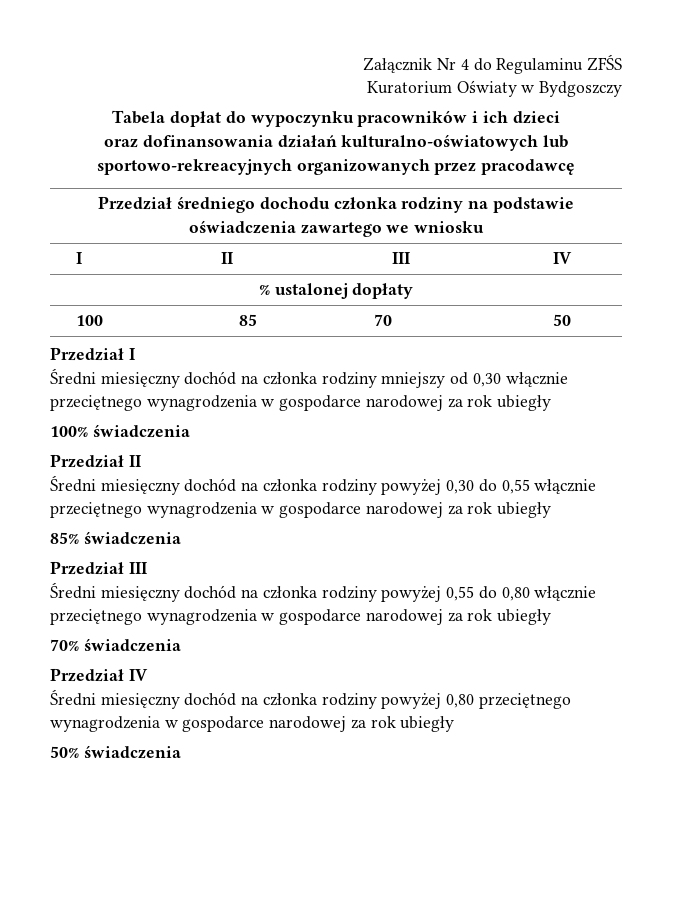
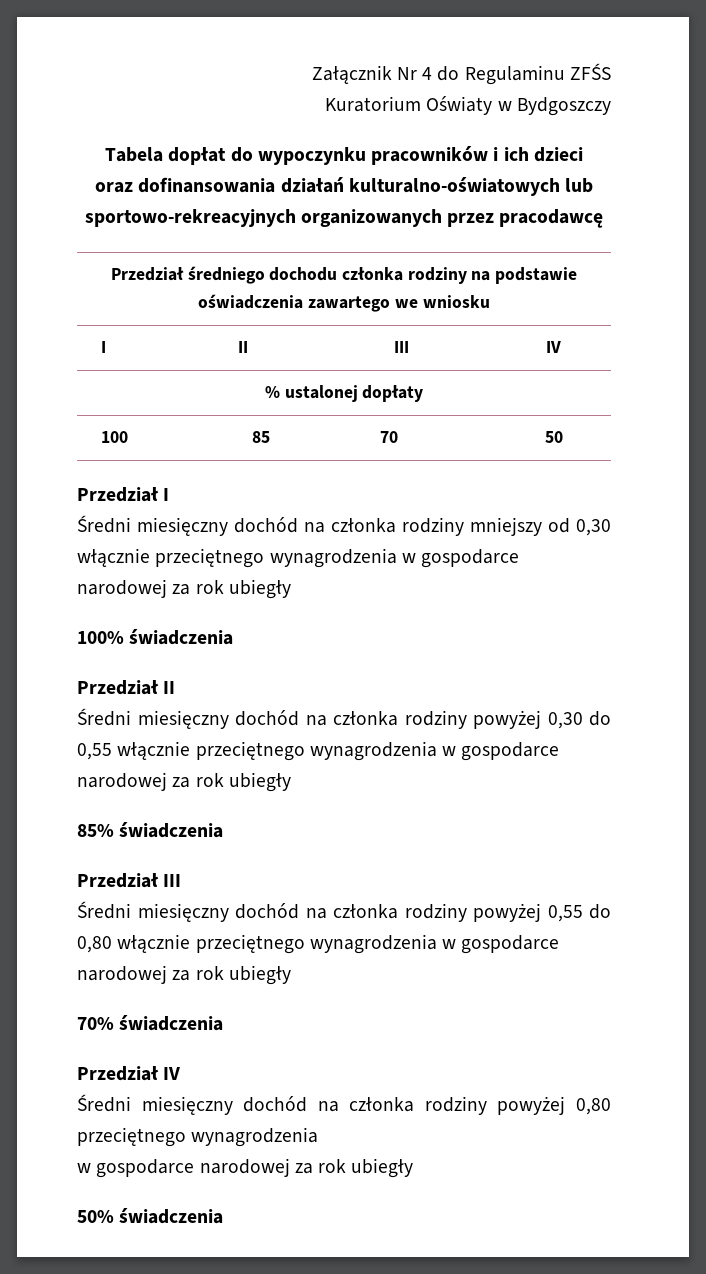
- Średni miesięczny dochód na członka rodziny powyżej 0,80 przeciętnego wynagrodzenia w gospodarce narodowej za rok ubiegły
+ Średni miesięczny dochód na członka rodziny powyżej 0,80 przeciętnego wynagrodzenia
+ w gospodarce narodowej za rok ubiegły

